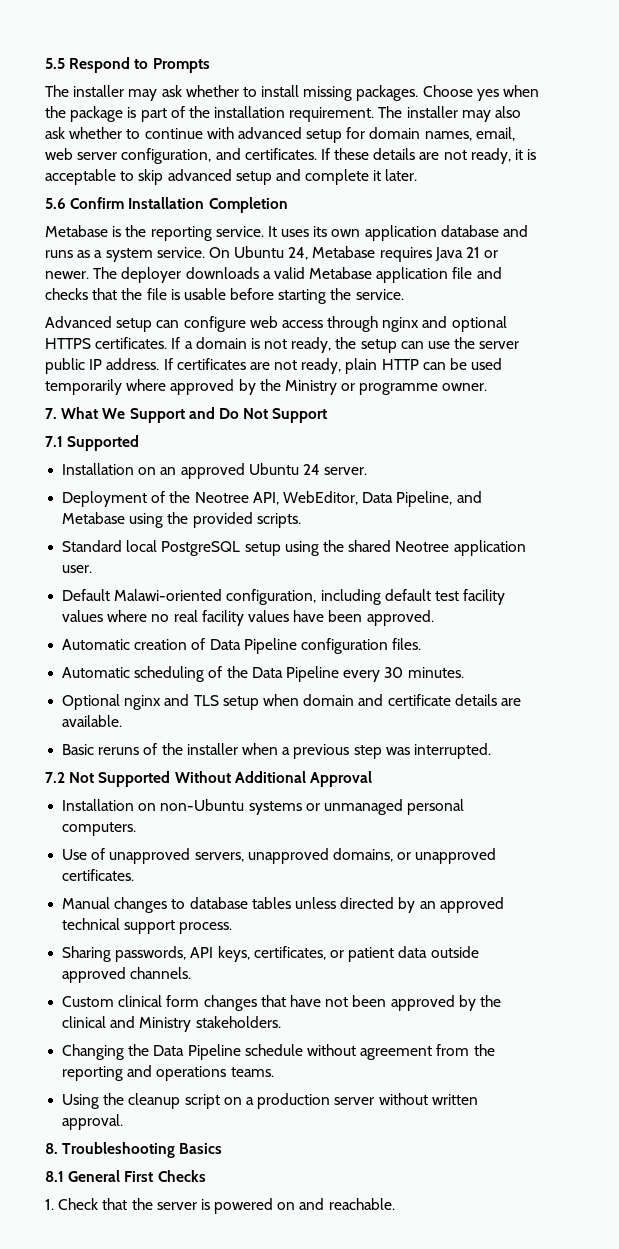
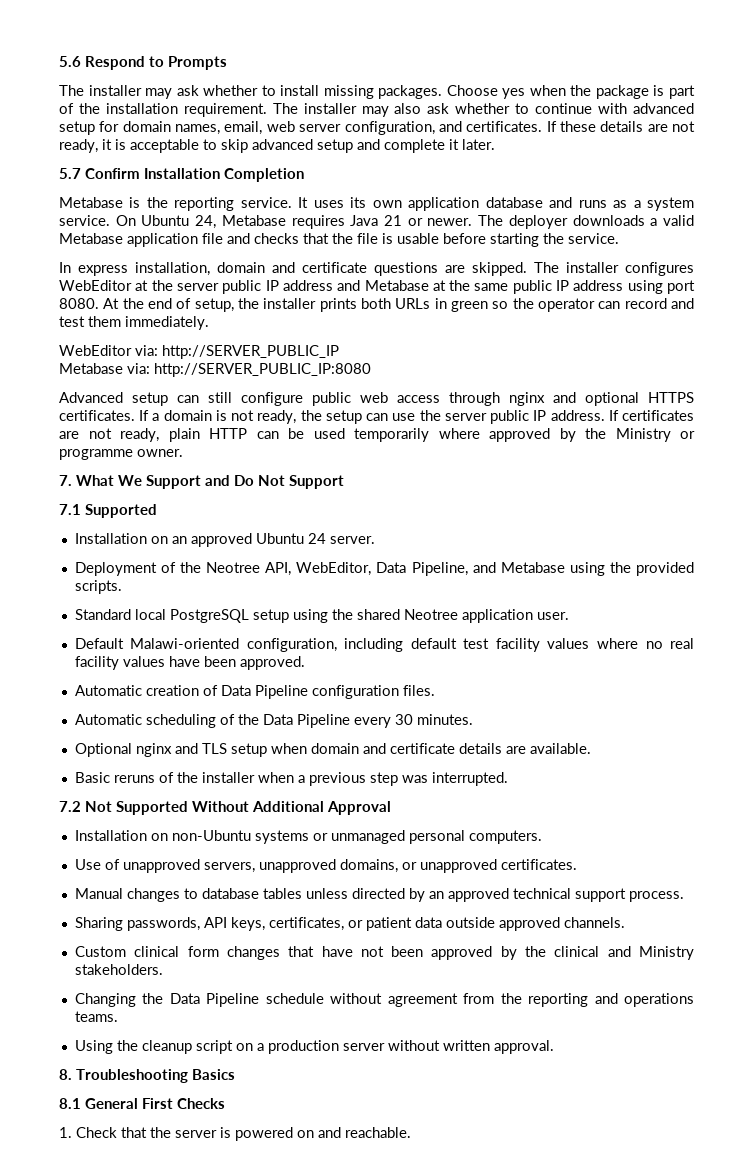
- 5.5 Respond to Prompts
+ 5.6 Respond to Prompts
- 5.6 Confirm Installation Completion
+ 5.7 Confirm Installation Completion
+ In express installation, domain and certificate questions are skipped. The installer configures WebEditor at the server public IP address and Metabase at the same public IP address using port 8080. At the end of setup, the installer prints both URLs in green so the operator can record and test them immediately.
+ WebEditor via: http://SERVER_PUBLIC_IP
+ Metabase via: http://SERVER_PUBLIC_IP:8080
- Advanced setup can configure web access through nginx and optional HTTPS certificates.
+ Advanced setup can still configure public web access through nginx and optional HTTPS certificates.

